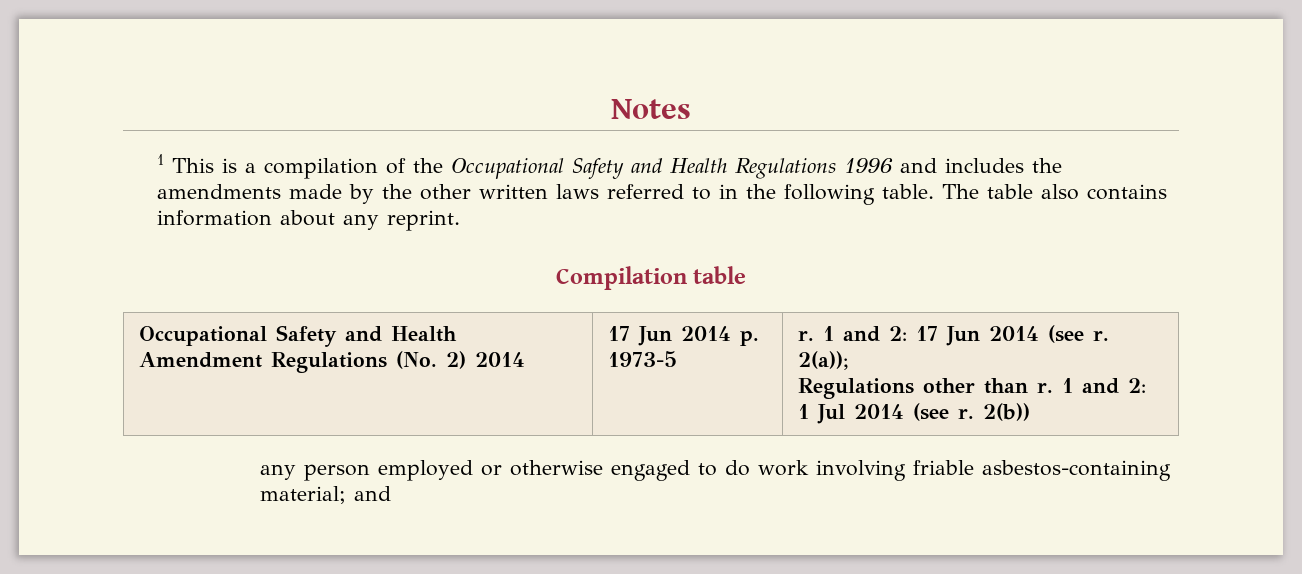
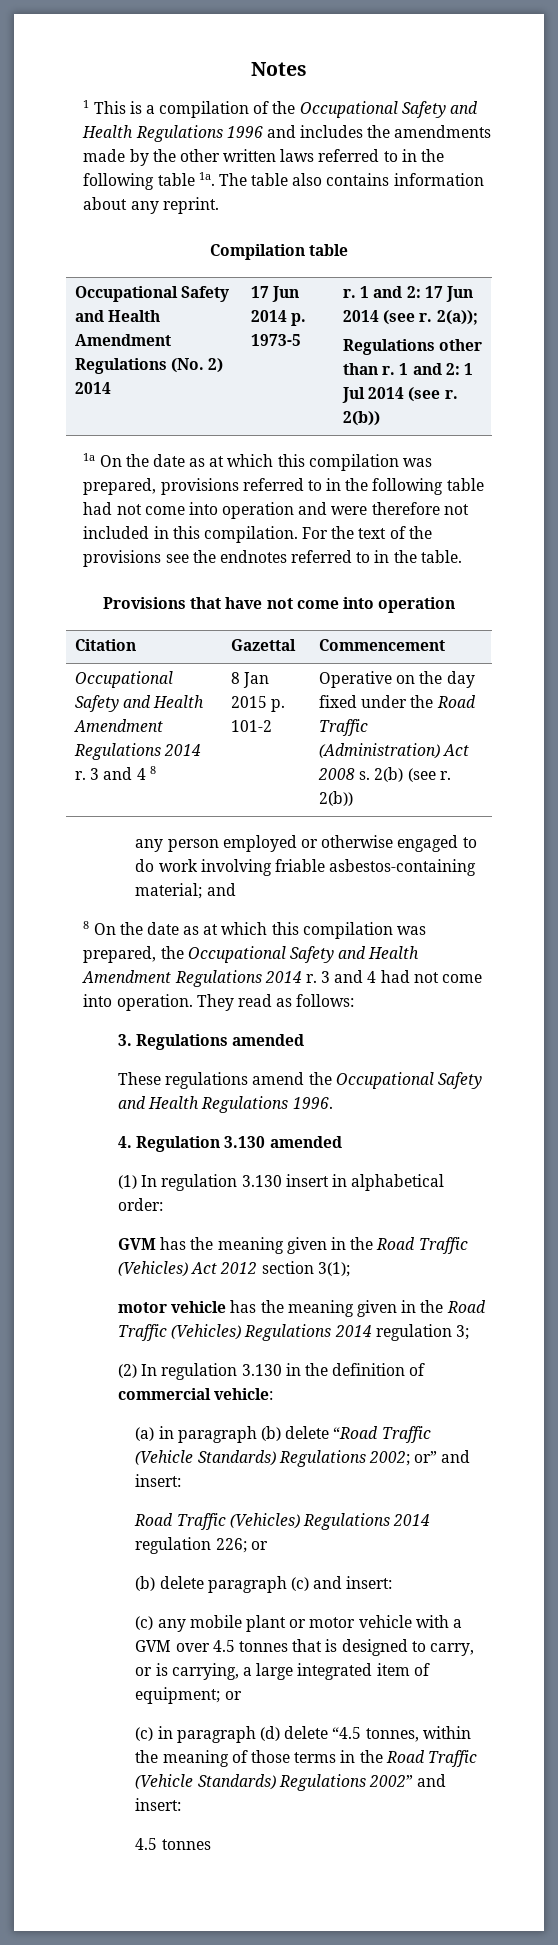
- 1 This is a compilation of the Occupational Safety and Health Regulations 1996 and includes the amendments made by the other written laws referred to in the following table.
+ 1 This is a compilation of the Occupational Safety and Health Regulations 1996 and includes the amendments made by the other written laws referred to in the following table 1a.
+ 1a On the date as at which this compilation was prepared, provisions referred to in the following table had not come into operation and were therefore not included in this compilation. For the text of the provisions see the endnotes referred to in the table.
+ Provisions that have not come into operation
+ Citation | Gazettal | Commencement
+ Occupational Safety and Health Amendment Regulations 2014 r. 3 and 4 8 | 8 Jan 2015 p. 101-2 | Operative on the day fixed under the Road Traffic (Administration) Act 2008 s. 2(b) (see r. 2(b))
+ 8 On the date as at which this compilation was prepared, the Occupational Safety and Health Amendment Regulations 2014 r. 3 and 4 had not come into operation. They read as follows:
+ 3. Regulations amended
+ These regulations amend the Occupational Safety and Health Regulations 1996.
+ 4. Regulation 3.130 amended
+ (1) In regulation 3.130 insert in alphabetical order:
+ GVM has the meaning given in the Road Traffic (Vehicles) Act 2012 section 3(1);
+ motor vehicle has the meaning given in the Road Traffic (Vehicles) Regulations 2014 regulation 3;
+ (2) In regulation 3.130 in the definition of commercial vehicle:
+ (a) in paragraph (b) delete “Road Traffic (Vehicle Standards) Regulations 2002; or” and insert:
+ Road Traffic (Vehicles) Regulations 2014 regulation 226; or
+ (b) delete paragraph (c) and insert:
+ (c) any mobile plant or motor vehicle with a GVM over 4.5 tonnes that is designed to carry, or is carrying, a large integrated item of equipment; or
+ (c) in paragraph (d) delete “4.5 tonnes, within the meaning of those terms in the Road Traffic (Vehicle Standards) Regulations 2002” and insert:
+ 4.5 tonnes

